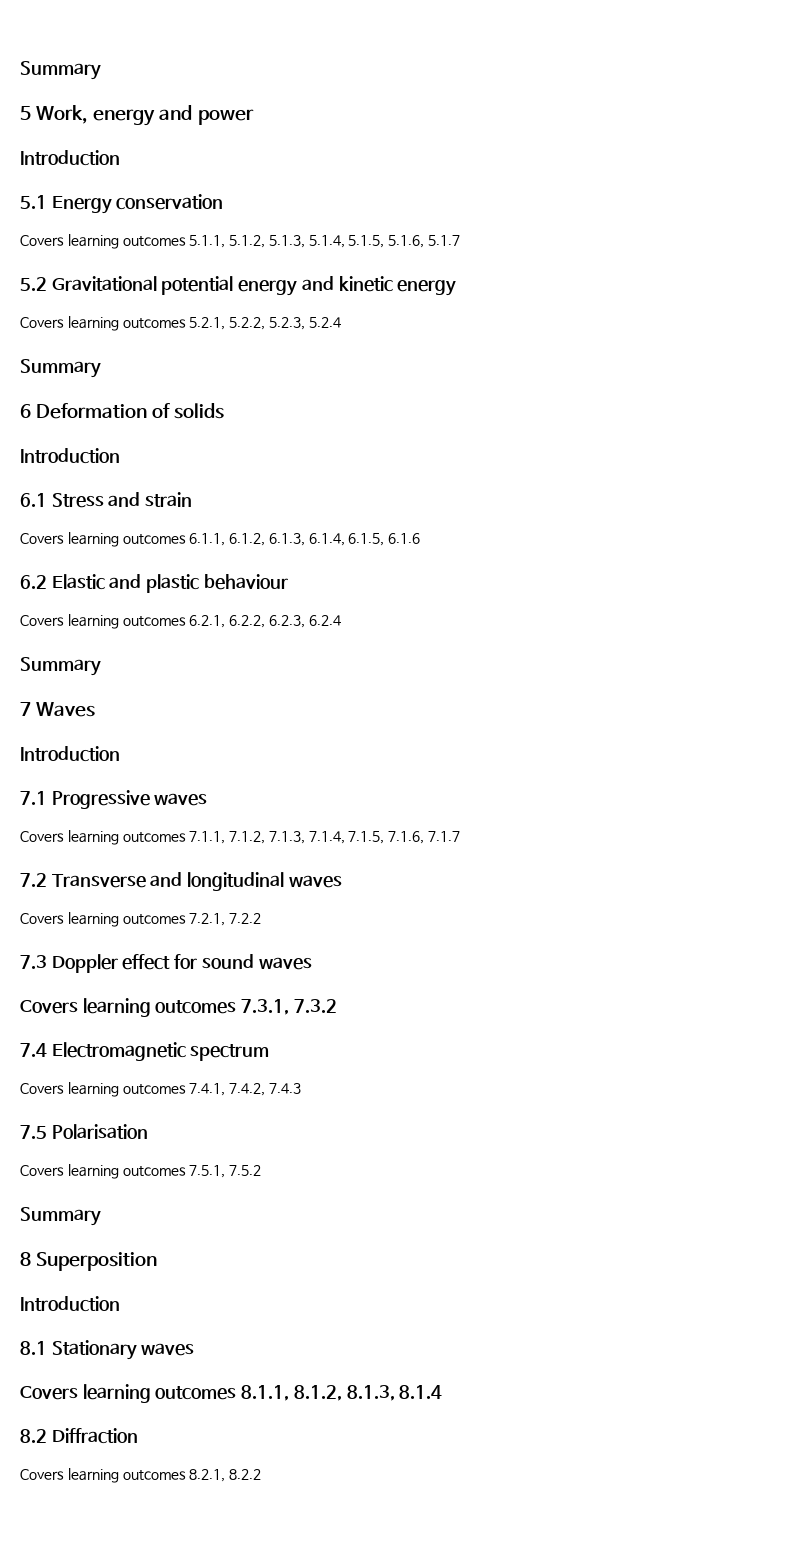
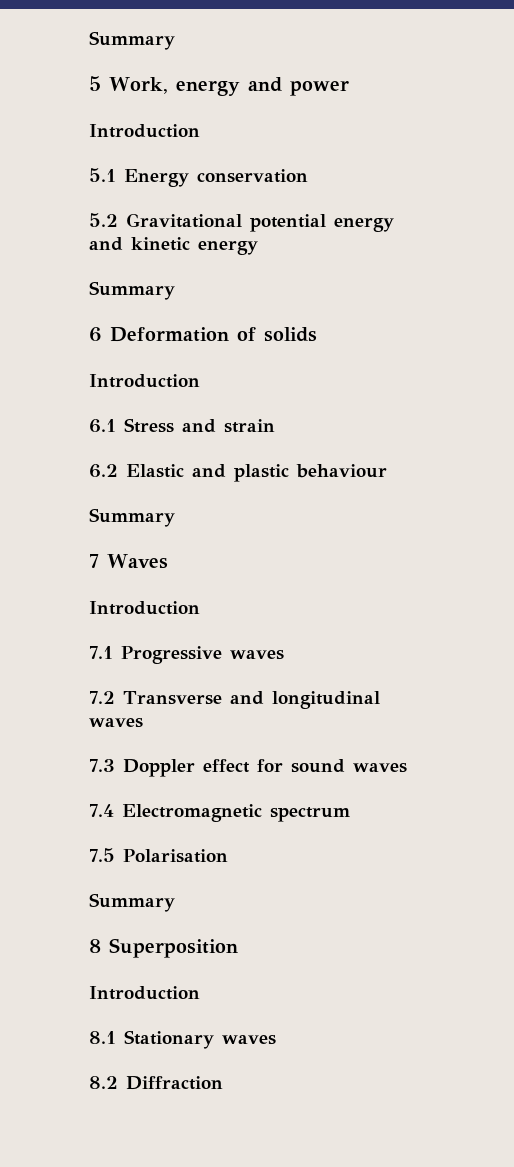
- Covers learning outcomes 5.1.1, 5.1.2, 5.1.3, 5.1.4, 5.1.5, 5.1.6, 5.1.7
- Covers learning outcomes 5.2.1, 5.2.2, 5.2.3, 5.2.4
- Covers learning outcomes 6.1.1, 6.1.2, 6.1.3, 6.1.4, 6.1.5, 6.1.6
- Covers learning outcomes 6.2.1, 6.2.2, 6.2.3, 6.2.4
- Covers learning outcomes 7.1.1, 7.1.2, 7.1.3, 7.1.4, 7.1.5, 7.1.6, 7.1.7
- Covers learning outcomes 7.2.1, 7.2.2
- Covers learning outcomes 7.3.1, 7.3.2
  7.4 Electromagnetic spectrum
- Covers learning outcomes 7.4.1, 7.4.2, 7.4.3
  7.5 Polarisation
- Covers learning outcomes 7.5.1, 7.5.2
- Covers learning outcomes 8.1.1, 8.1.2, 8.1.3, 8.1.4
  8.2 Diffraction
- Covers learning outcomes 8.2.1, 8.2.2

